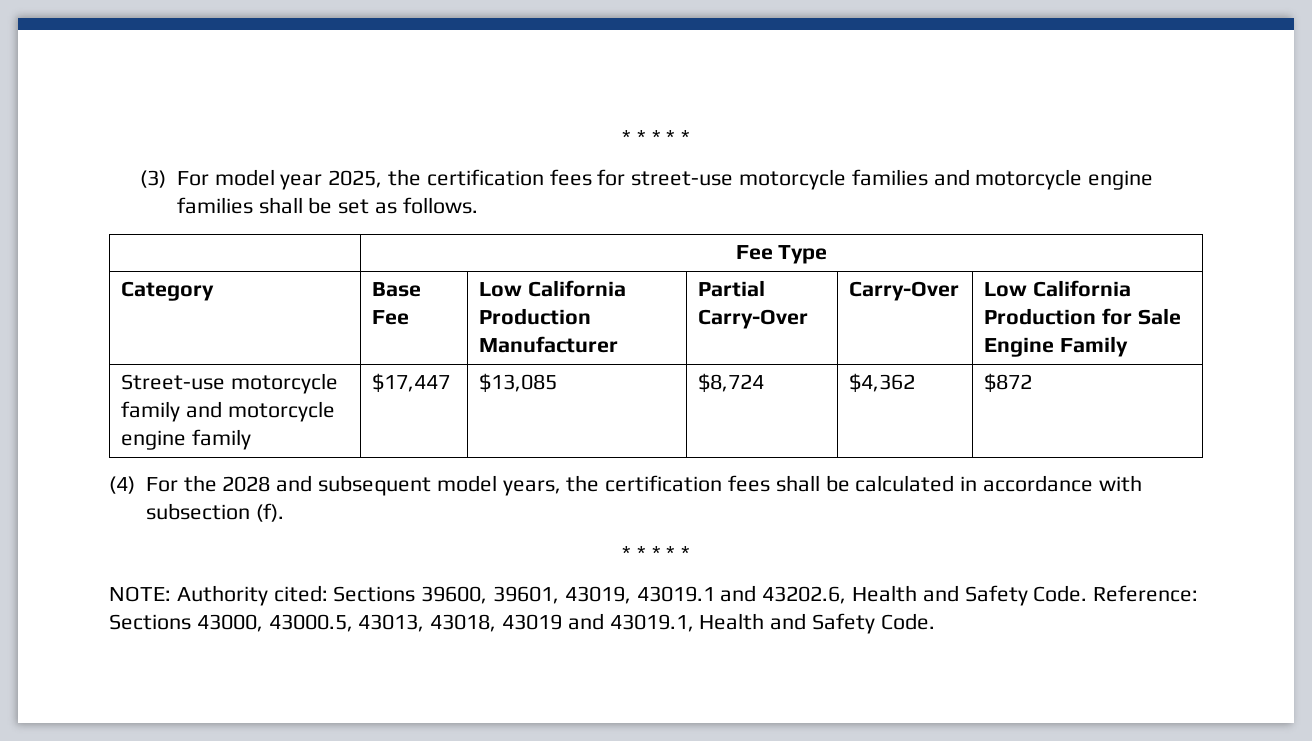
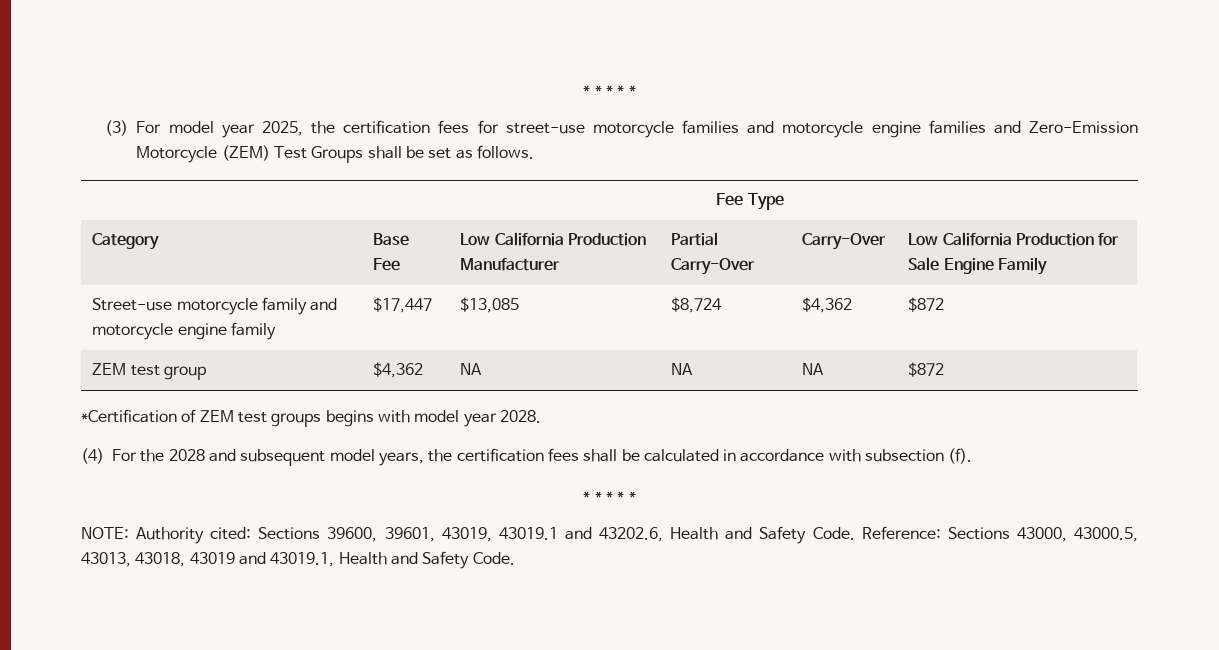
- (3) For model year 2025, the certification fees for street-use motorcycle families and motorcycle engine families shall be set as follows.
+ (3) For model year 2025, the certification fees for street-use motorcycle families and motorcycle engine families and Zero-Emission Motorcycle (ZEM) Test Groups shall be set as follows.
+ ZEM test group | $4,362 | NA | NA | NA | $872
+ *Certification of ZEM test groups begins with model year 2028.

